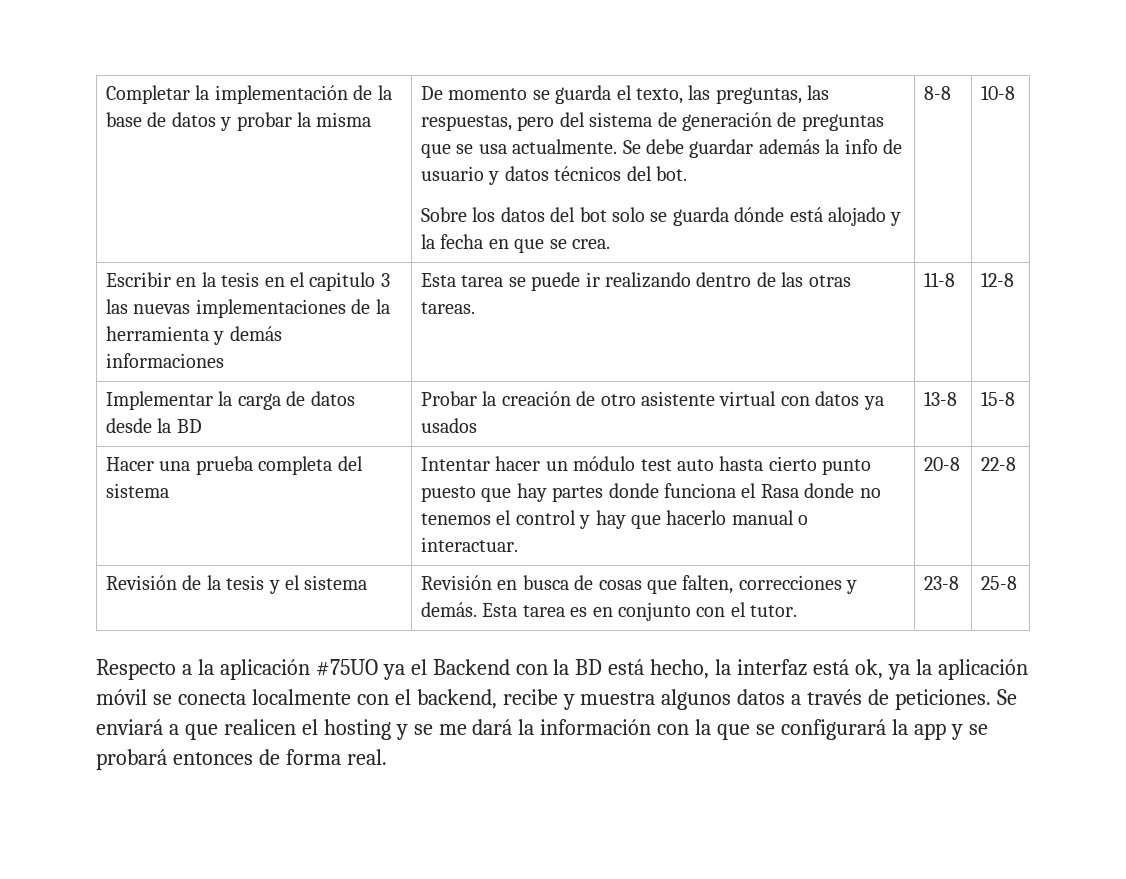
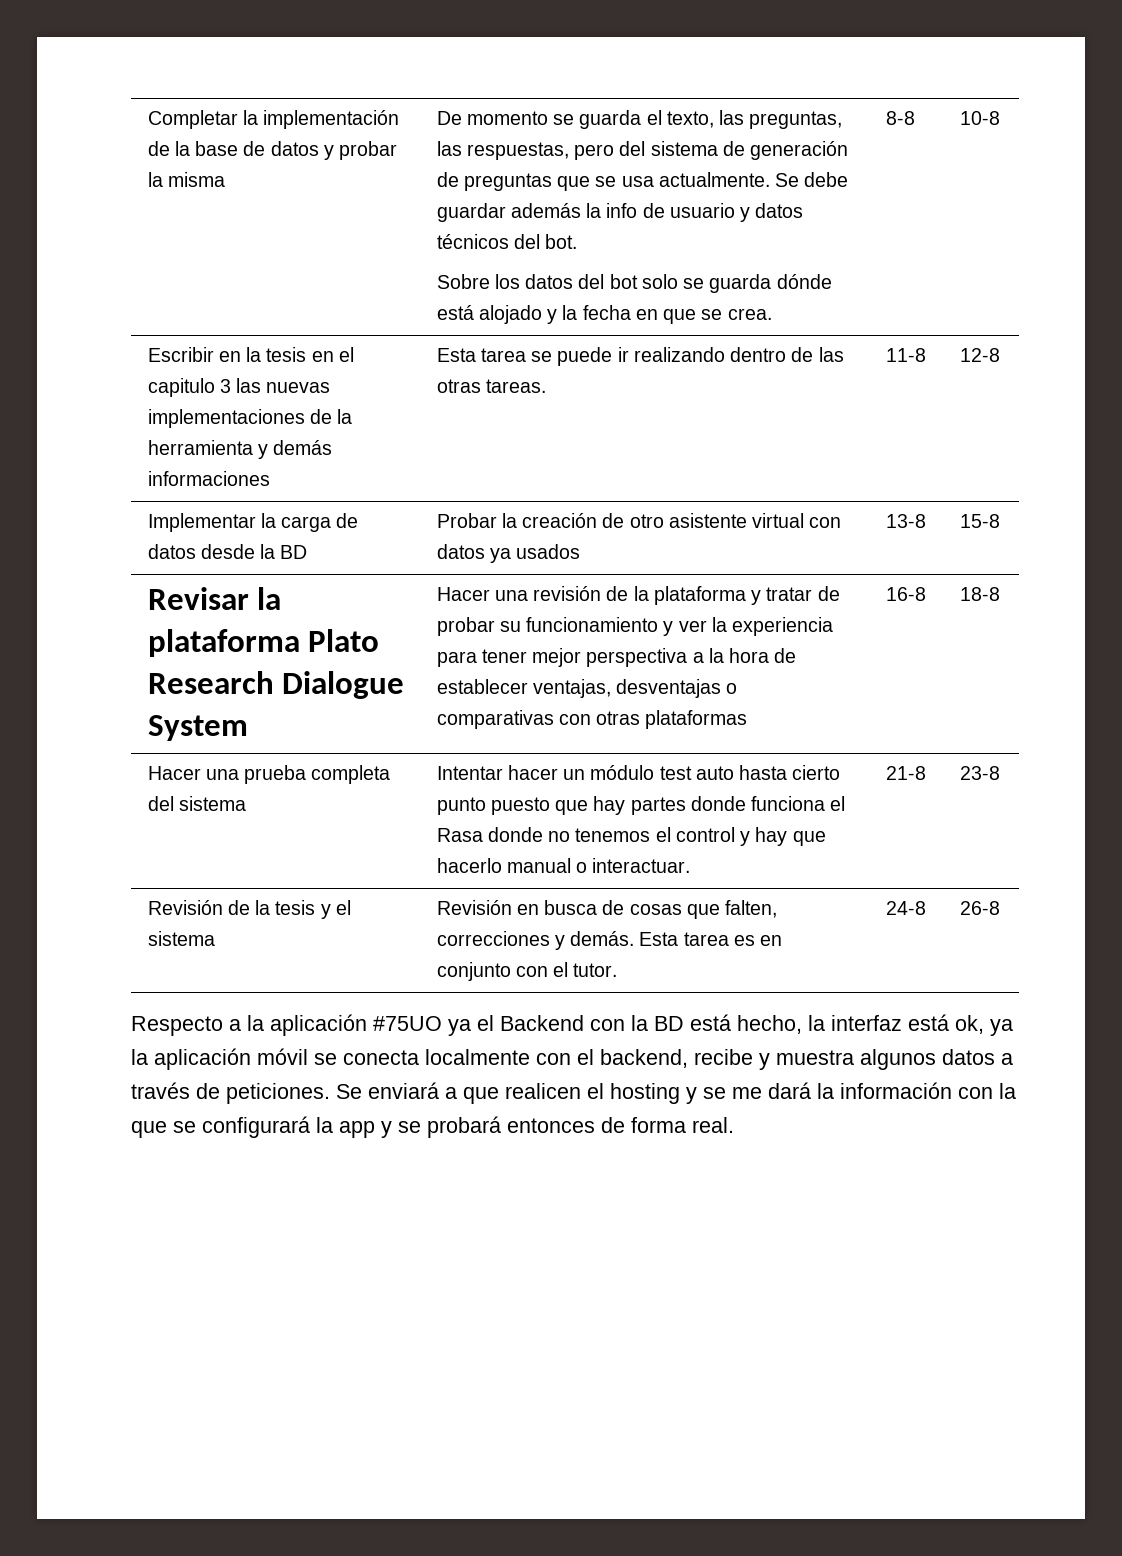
+ Revisar la plataforma Plato Research Dialogue System | Hacer una revisión de la plataforma y tratar de probar su funcionamiento y ver la experiencia para tener mejor perspectiva a la hora de establecer ventajas, desventajas o comparativas con otras plataformas | 16-8 | 18-8
- Hacer una prueba completa del sistema | Intentar hacer un módulo test auto hasta cierto punto puesto que hay partes donde funciona el Rasa donde no tenemos el control y hay que hacerlo manual o interactuar. | 20-8 | 22-8
+ Hacer una prueba completa del sistema | Intentar hacer un módulo test auto hasta cierto punto puesto que hay partes donde funciona el Rasa donde no tenemos el control y hay que hacerlo manual o interactuar. | 21-8 | 23-8
- Revisión de la tesis y el sistema | Revisión en busca de cosas que falten, correcciones y demás. Esta tarea es en conjunto con el tutor. | 23-8 | 25-8
+ Revisión de la tesis y el sistema | Revisión en busca de cosas que falten, correcciones y demás. Esta tarea es en conjunto con el tutor. | 24-8 | 26-8

